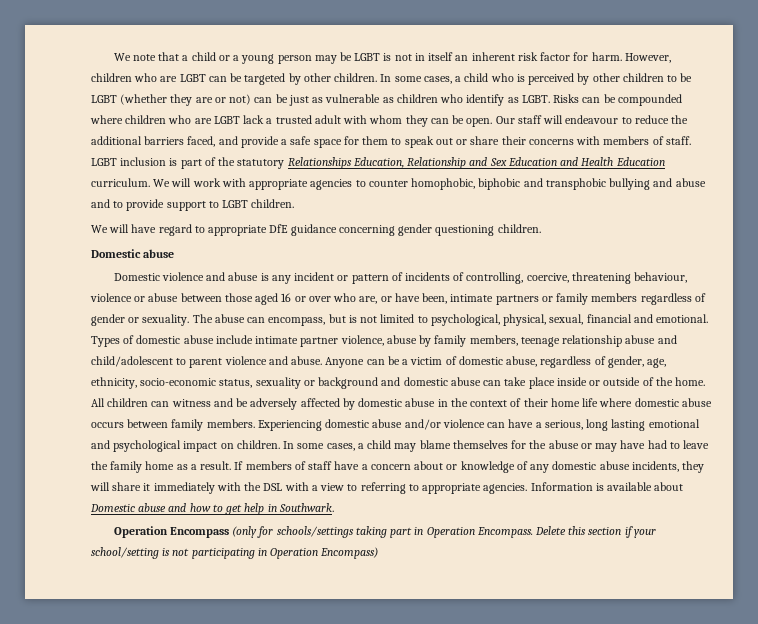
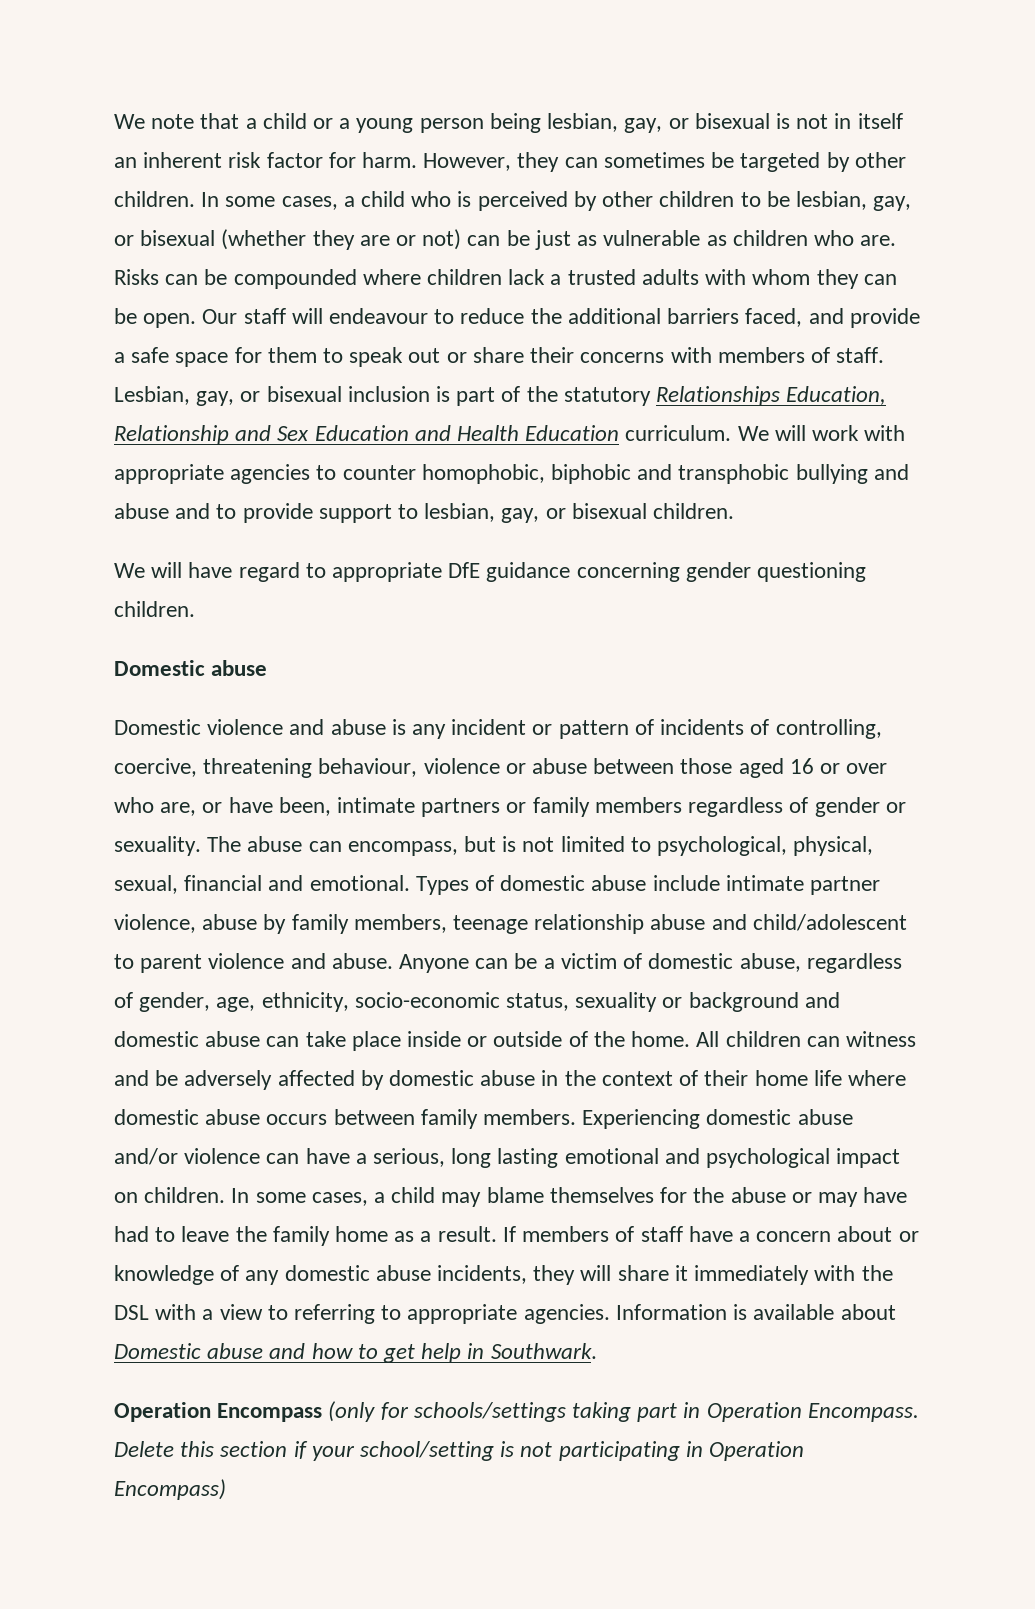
- We note that a child or a young person may be LGBT is not in itself an inherent risk factor for harm.
+ We note that a child or a young person being lesbian, gay, or bisexual is not in itself an inherent risk factor for harm.
- However, children who are LGBT can be targeted by other children.
+ However, they can sometimes be targeted by other children.
- In some cases, a child who is perceived by other children to be LGBT (whether they are or not) can be just as vulnerable as children who identify as LGBT.
+ In some cases, a child who is perceived by other children to be lesbian, gay, or bisexual (whether they are or not) can be just as vulnerable as children who are.
- Risks can be compounded where children who are LGBT lack a trusted adult with whom they can be open.
+ Risks can be compounded where children lack a trusted adults with whom they can be open.
- LGBT inclusion is part of the statutory Relationships Education, Relationship and Sex Education and Health Education curriculum.
+ Lesbian, gay, or bisexual inclusion is part of the statutory Relationships Education, Relationship and Sex Education and Health Education curriculum.
- We will work with appropriate agencies to counter homophobic, biphobic and transphobic bullying and abuse and to provide support to LGBT children.
+ We will work with appropriate agencies to counter homophobic, biphobic and transphobic bullying and abuse and to provide support to lesbian, gay, or bisexual children.

